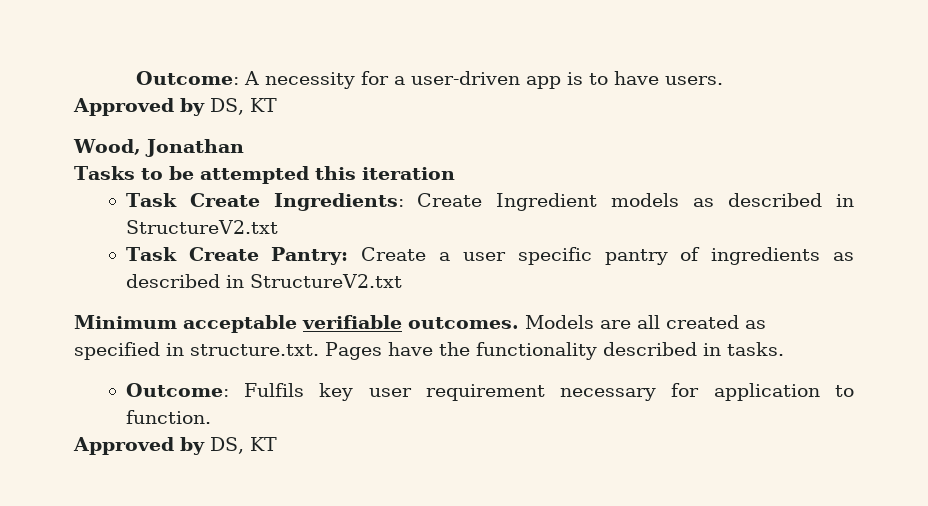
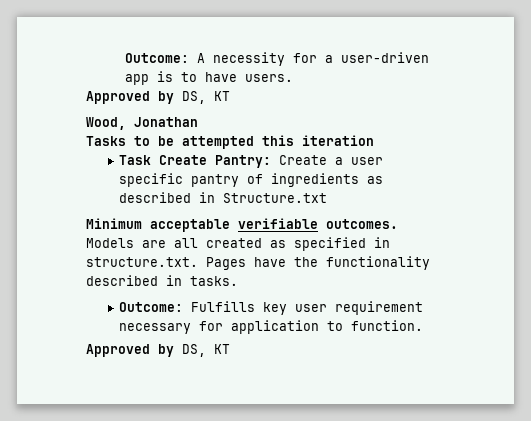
- Task Create Ingredients: Create Ingredient models as described in StructureV2.txt
- Task Create Pantry: Create a user specific pantry of ingredients as described in StructureV2.txt
+ Task Create Pantry: Create a user specific pantry of ingredients as described in Structure.txt
- Outcome: Fulfils key user requirement necessary for application to function.
+ Outcome: Fulfills key user requirement necessary for application to function.

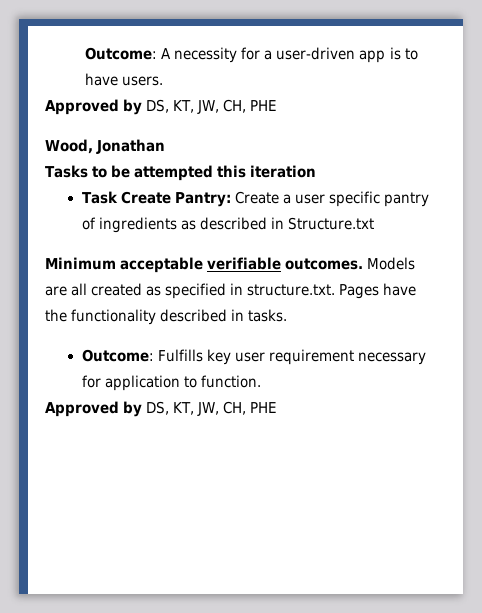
  Outcome: A necessity for a user-driven app is to have users.
- Approved by DS, KT
+ Approved by DS, KT, JW, CH, PHE
  Outcome: Fulfills key user requirement necessary for application to function.
- Approved by DS, KT
+ Approved by DS, KT, JW, CH, PHE

